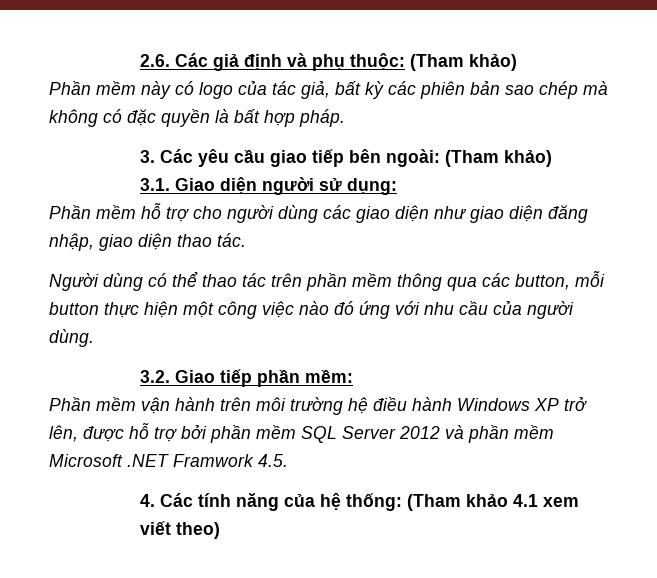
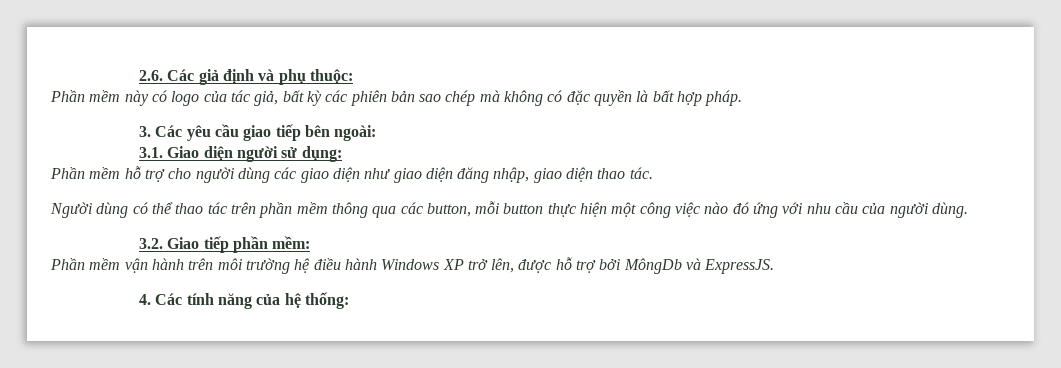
- 2.6. Các giả định và phụ thuộc: (Tham khảo)
+ 2.6. Các giả định và phụ thuộc:
- 3. Các yêu cầu giao tiếp bên ngoài: (Tham khảo)
+ 3. Các yêu cầu giao tiếp bên ngoài:
- Phần mềm vận hành trên môi trường hệ điều hành Windows XP trở lên, được hỗ trợ bởi phần mềm SQL Server 2012 và phần mềm Microsoft .NET Framwork 4.5.
+ Phần mềm vận hành trên môi trường hệ điều hành Windows XP trở lên, được hỗ trợ bởi MôngDb và ExpressJS.
- 4. Các tính năng của hệ thống: (Tham khảo 4.1 xem viết theo)
+ 4. Các tính năng của hệ thống:

